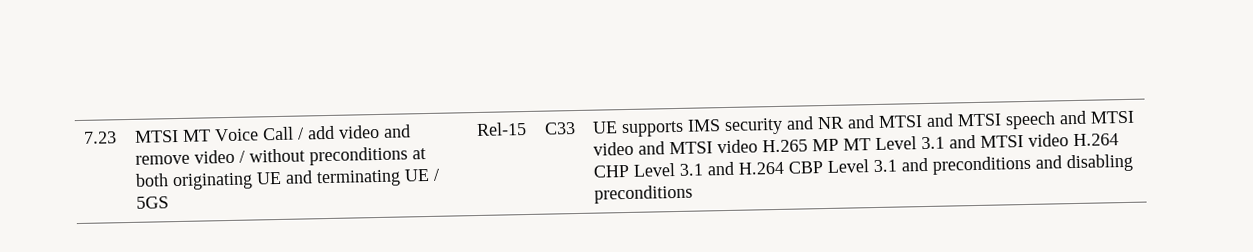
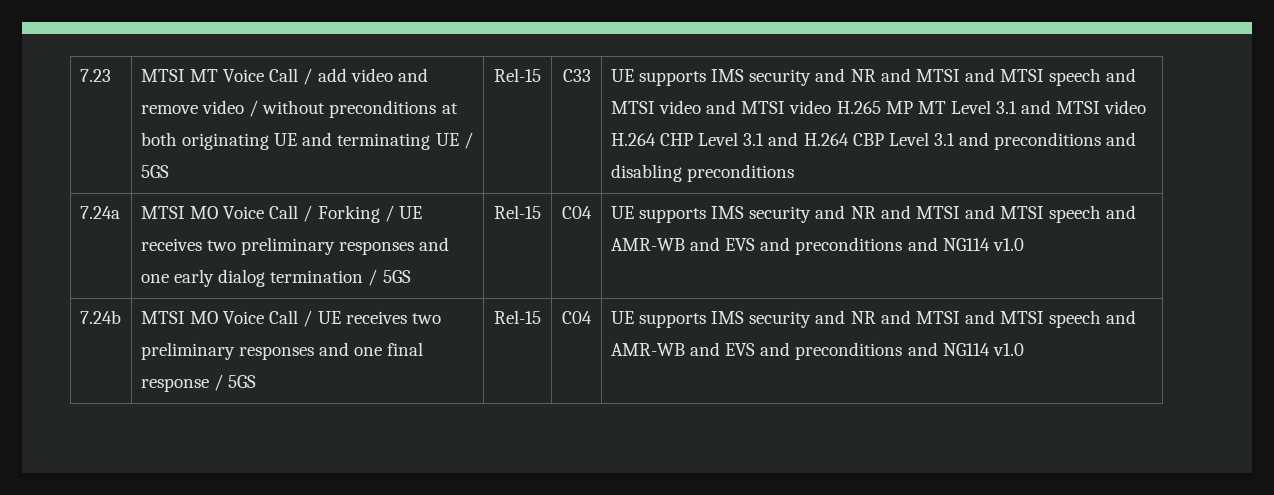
+ 7.24a | MTSI MO Voice Call / Forking / UE receives two preliminary responses and one early dialog termination / 5GS | Rel-15 | C04 | UE supports IMS security and NR and MTSI and MTSI speech and AMR-WB and EVS and preconditions and NG114 v1.0
+ 7.24b | MTSI MO Voice Call / UE receives two preliminary responses and one final response / 5GS | Rel-15 | C04 | UE supports IMS security and NR and MTSI and MTSI speech and AMR-WB and EVS and preconditions and NG114 v1.0

